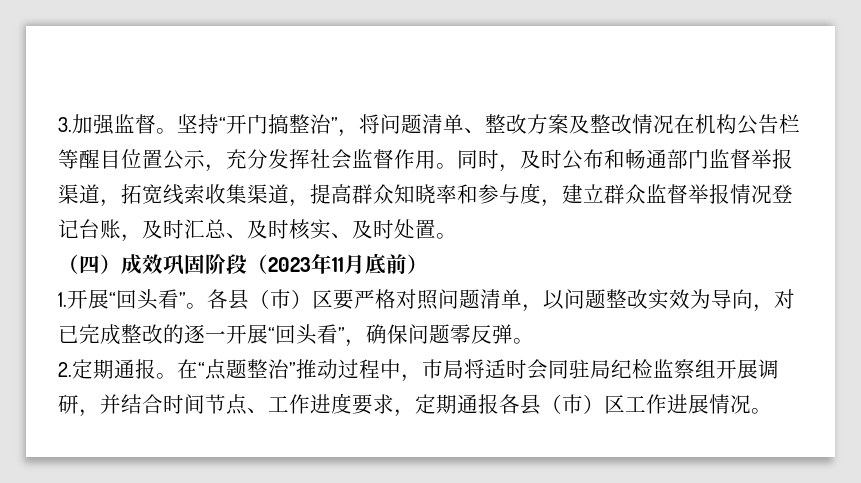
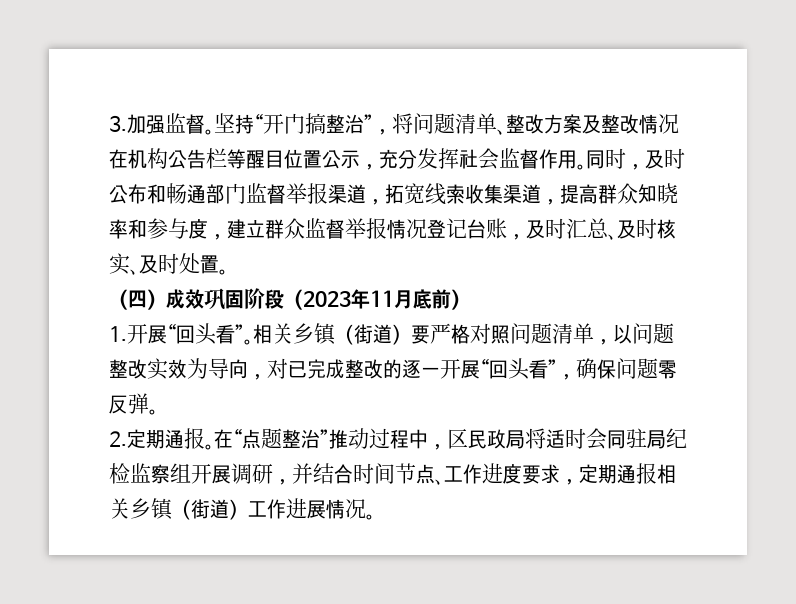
- 各县（市）区要严格对照问题清单，以问题整改实效为导向，对已完成整改的逐一开展“回头看”，确保问题零反弹。
+ 相关乡镇（街道）要严格对照问题清单，以问题整改实效为导向，对已完成整改的逐一开展“回头看”，确保问题零反弹。
- 在“点题整治”推动过程中，市局将适时会同驻局纪检监察组开展调研，并结合时间节点、工作进度要求，定期通报各县（市）区工作进展情况。
+ 在“点题整治”推动过程中，区民政局将适时会同驻局纪检监察组开展调研，并结合时间节点、工作进度要求，定期通报相关乡镇（街道）工作进展情况。

